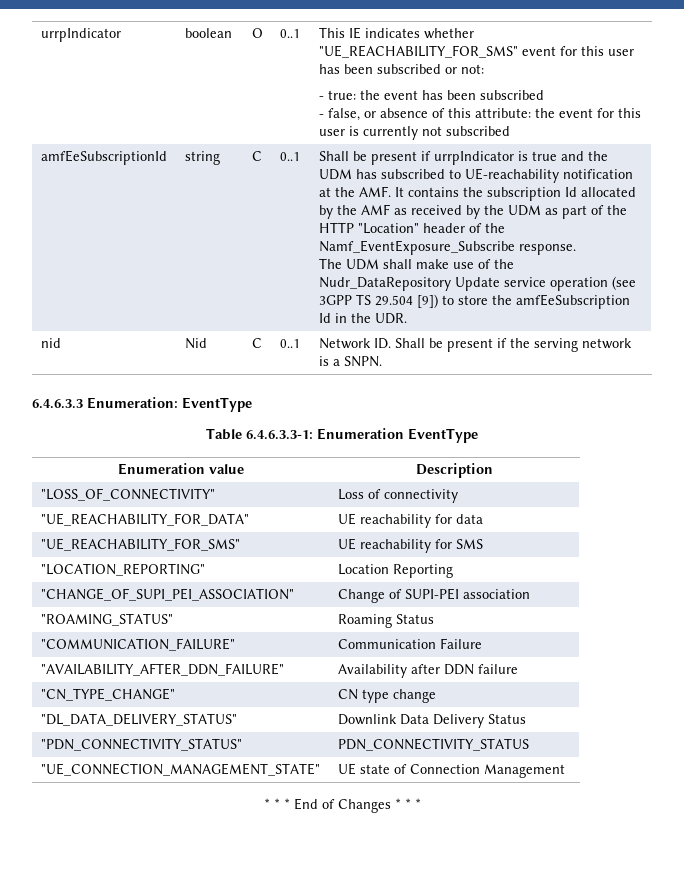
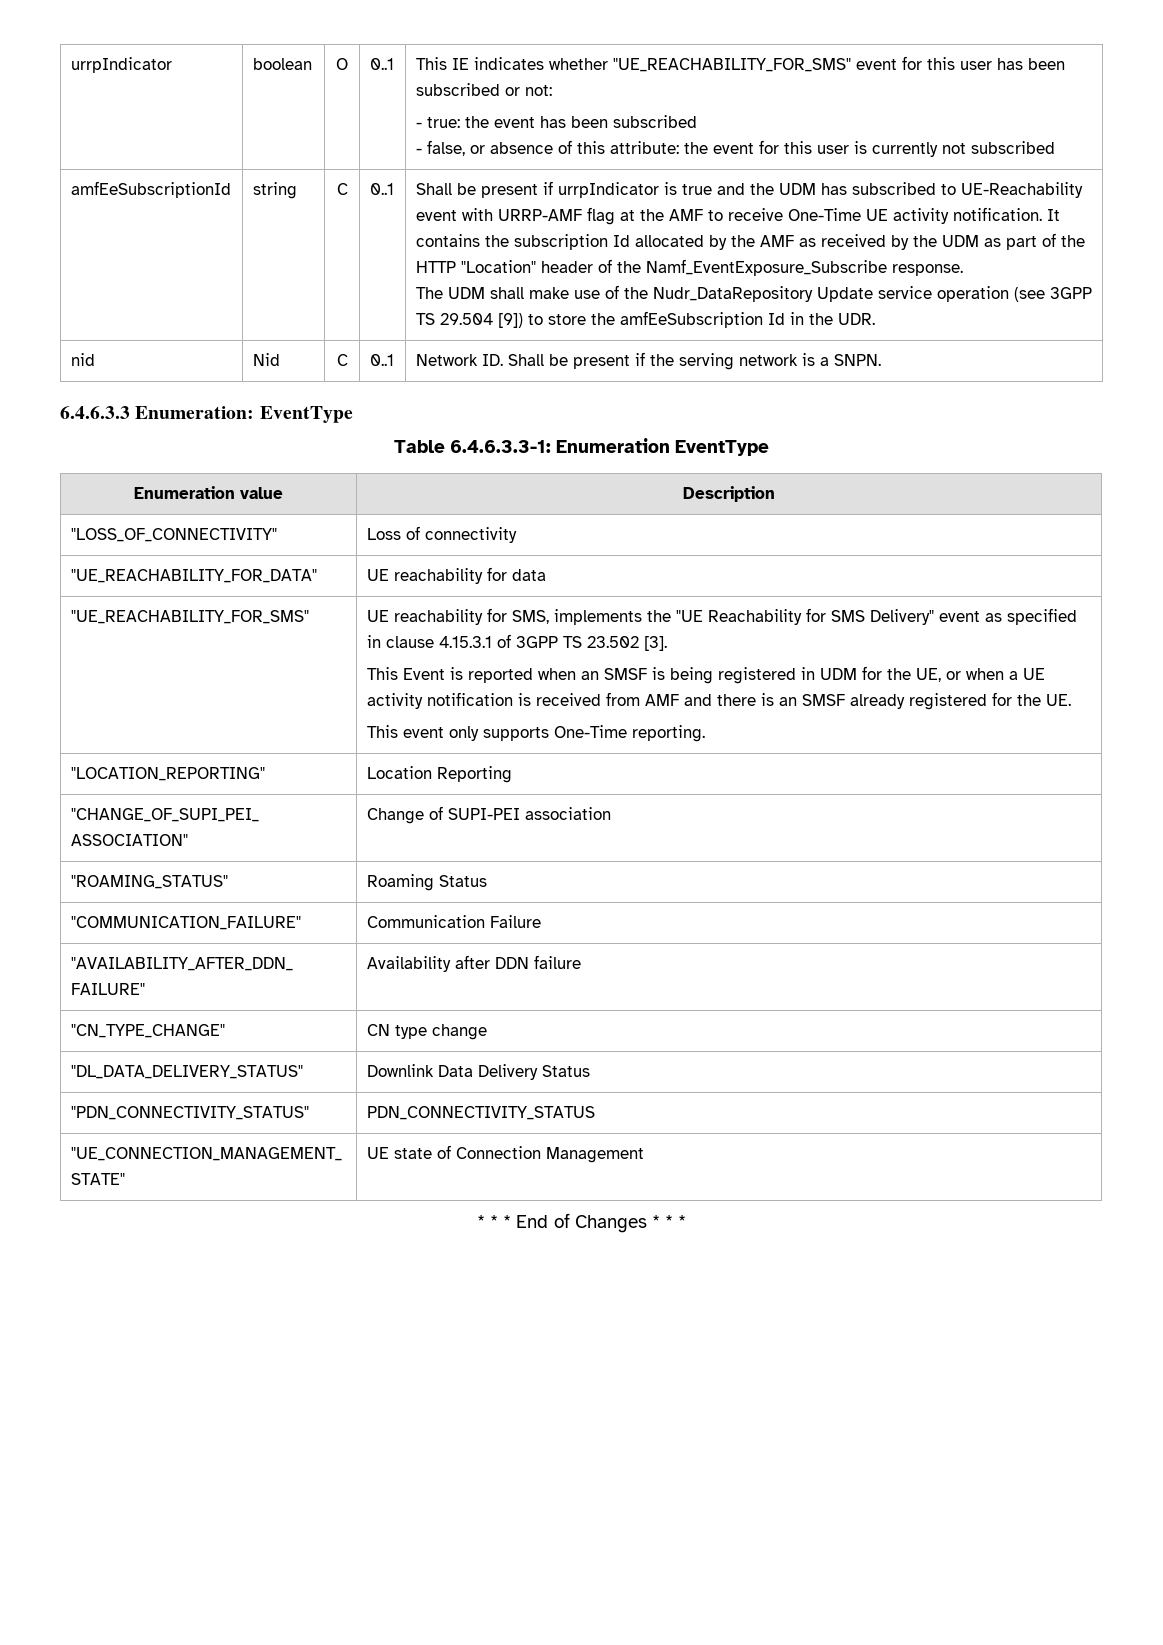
- Shall be present if urrpIndicator is true and the UDM has subscribed to UE-reachability notification at the AMF. It contains the subscription Id allocated by the AMF as received by the UDM as part of the HTTP "Location" header of the Namf_EventExposure_Subscribe response.
+ Shall be present if urrpIndicator is true and the UDM has subscribed to UE-Reachability event with URRP-AMF flag at the AMF to receive One-Time UE activity notification. It contains the subscription Id allocated by the AMF as received by the UDM as part of the HTTP "Location" header of the Namf_EventExposure_Subscribe response.
- UE reachability for SMS
+ UE reachability for SMS, implements the "UE Reachability for SMS Delivery" event as specified in clause 4.15.3.1 of 3GPP TS 23.502 [3].
+ This Event is reported when an SMSF is being registered in UDM for the UE, or when a UE activity notification is received from AMF and there is an SMSF already registered for the UE.
+ This event only supports One-Time reporting.

